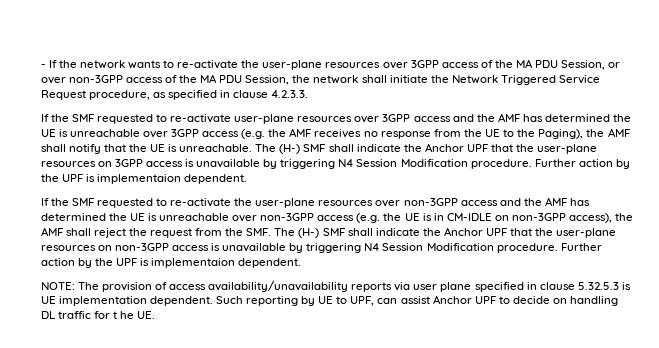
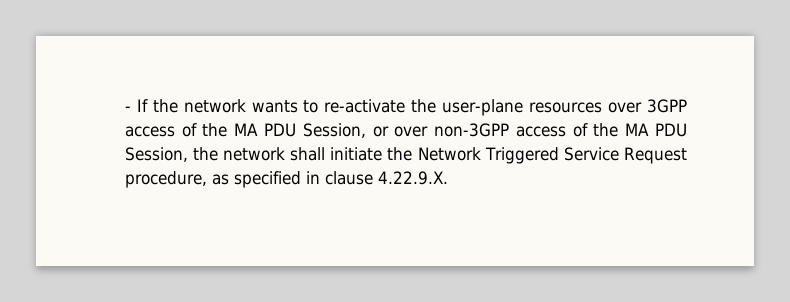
- - If the network wants to re-activate the user-plane resources over 3GPP access of the MA PDU Session, or over non-3GPP access of the MA PDU Session, the network shall initiate the Network Triggered Service Request procedure, as specified in clause 4.2.3.3.
- If the SMF requested to re-activate user-plane resources over 3GPP access and the AMF has determined the UE is unreachable over 3GPP access (e.g. the AMF receives no response from the UE to the Paging), the AMF shall notify that the UE is unreachable. The (H-) SMF shall indicate the Anchor UPF that the user-plane resources on 3GPP access is unavailable by triggering N4 Session Modification procedure. Further action by the UPF is implementaion dependent.
- If the SMF requested to re-activate the user-plane resources over non-3GPP access and the AMF has determined the UE is unreachable over non-3GPP access (e.g. the UE is in CM-IDLE on non-3GPP access), the AMF shall reject the request from the SMF. The (H-) SMF shall indicate the Anchor UPF that the user-plane resources on non-3GPP access is unavailable by triggering N4 Session Modification procedure. Further action by the UPF is implementaion dependent.
- NOTE: The provision of access availability/unavailability reports via user plane specified in clause 5.32.5.3 is UE implementation dependent. Such reporting by UE to UPF, can assist Anchor UPF to decide on handling DL traffic for t he UE.
+ - If the network wants to re-activate the user-plane resources over 3GPP access of the MA PDU Session, or over non-3GPP access of the MA PDU Session, the network shall initiate the Network Triggered Service Request procedure, as specified in clause 4.22.9.X.

